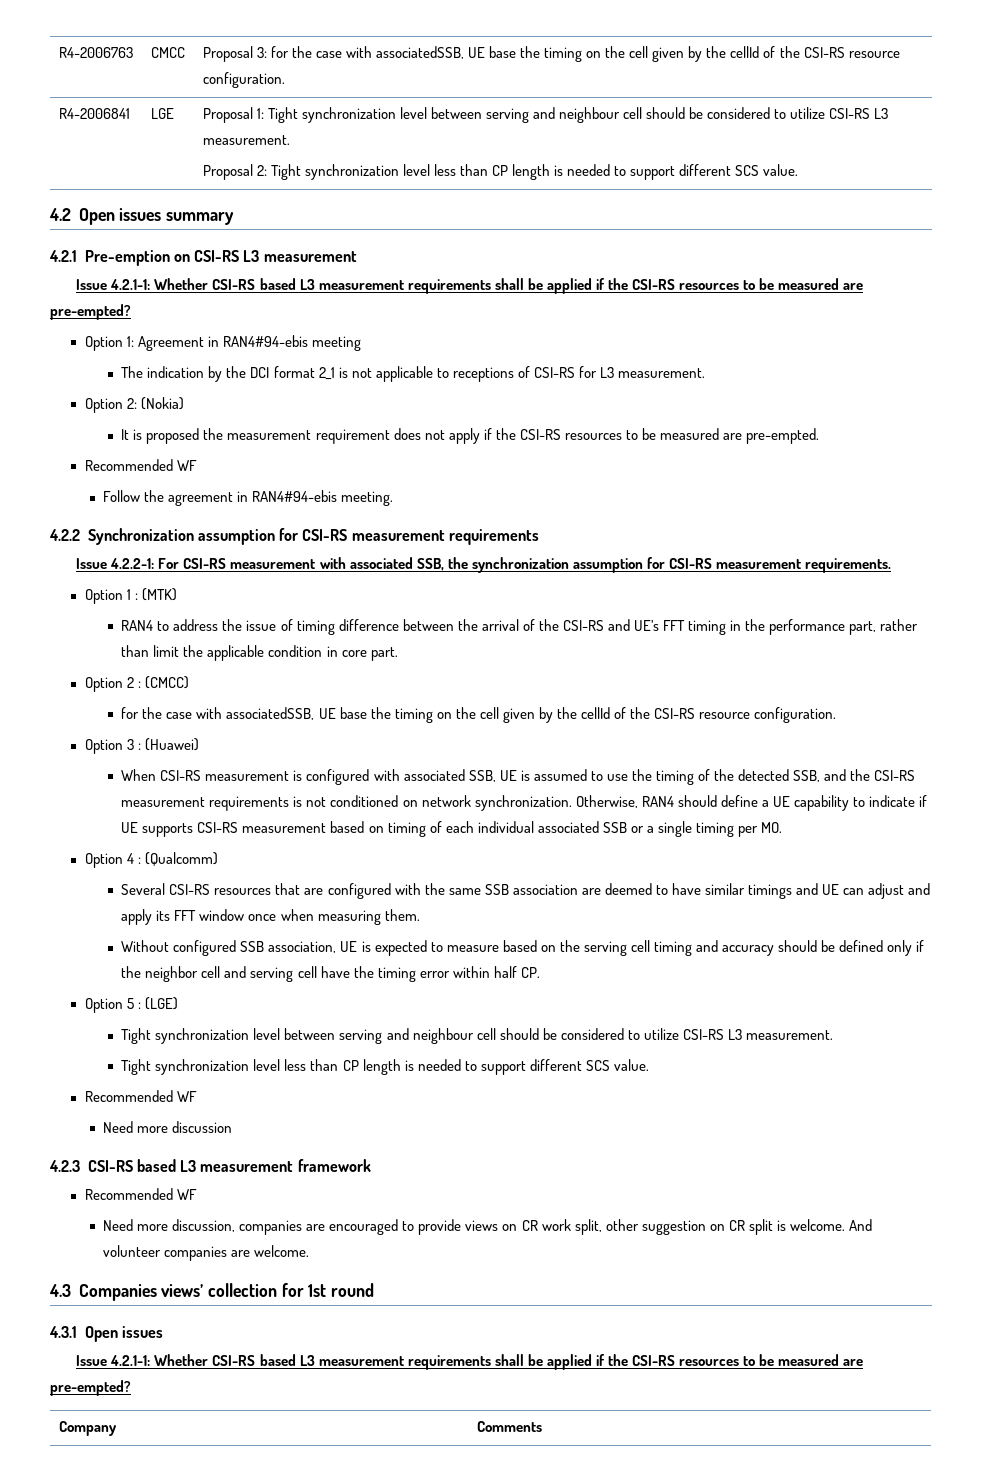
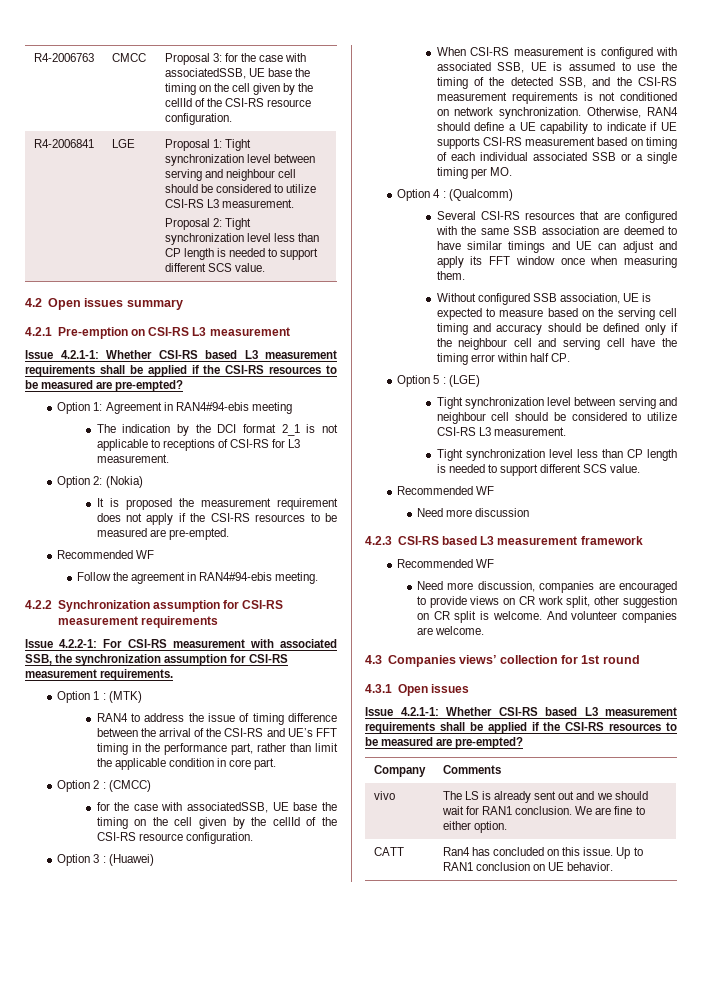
- Without configured SSB association, UE is expected to measure based on the serving cell timing and accuracy should be defined only if the neighbor cell and serving cell have the timing error within half CP.
+ Without configured SSB association, UE is expected to measure based on the serving cell timing and accuracy should be defined only if the neighbour cell and serving cell have the timing error within half CP.
+ vivo | The LS is already sent out and we should wait for RAN1 conclusion. We are fine to either option.
+ CATT | Ran4 has concluded on this issue. Up to RAN1 conclusion on UE behavior.

